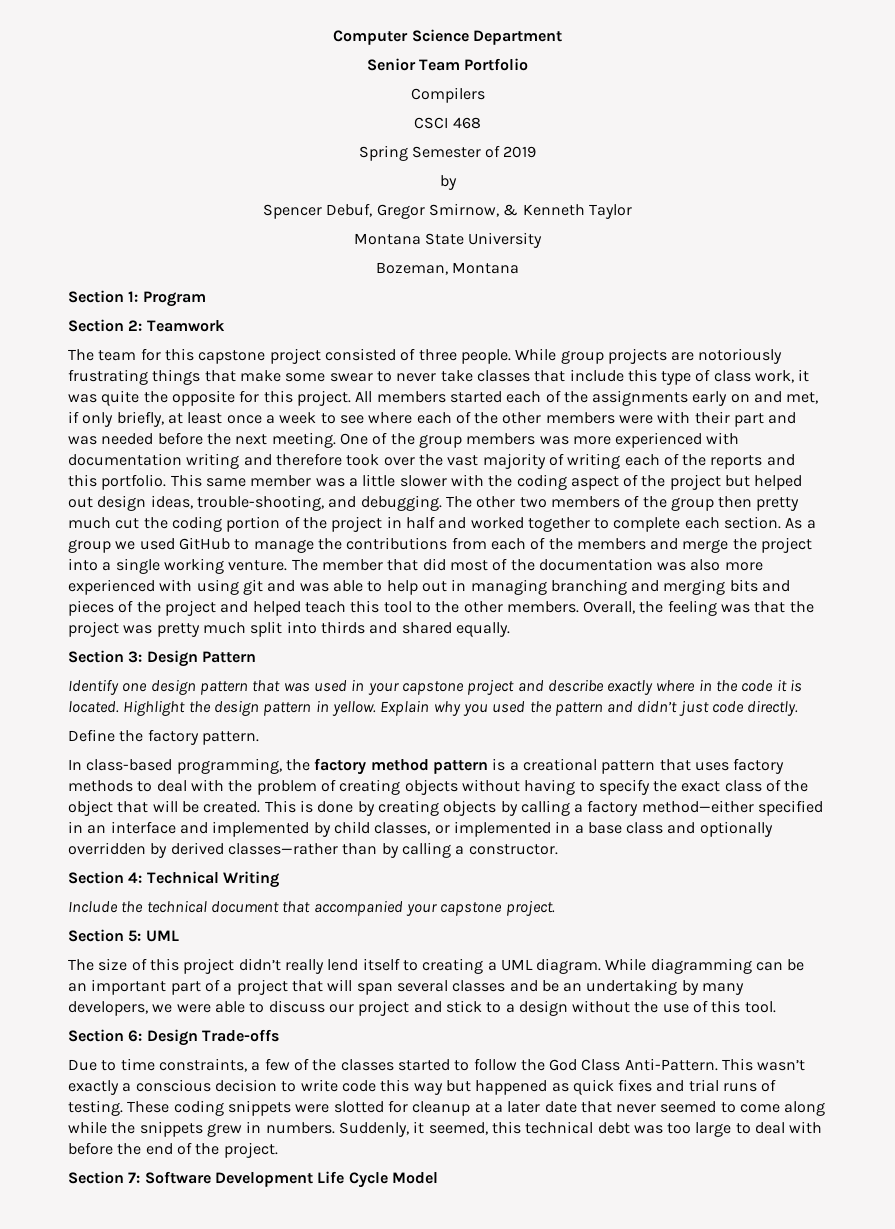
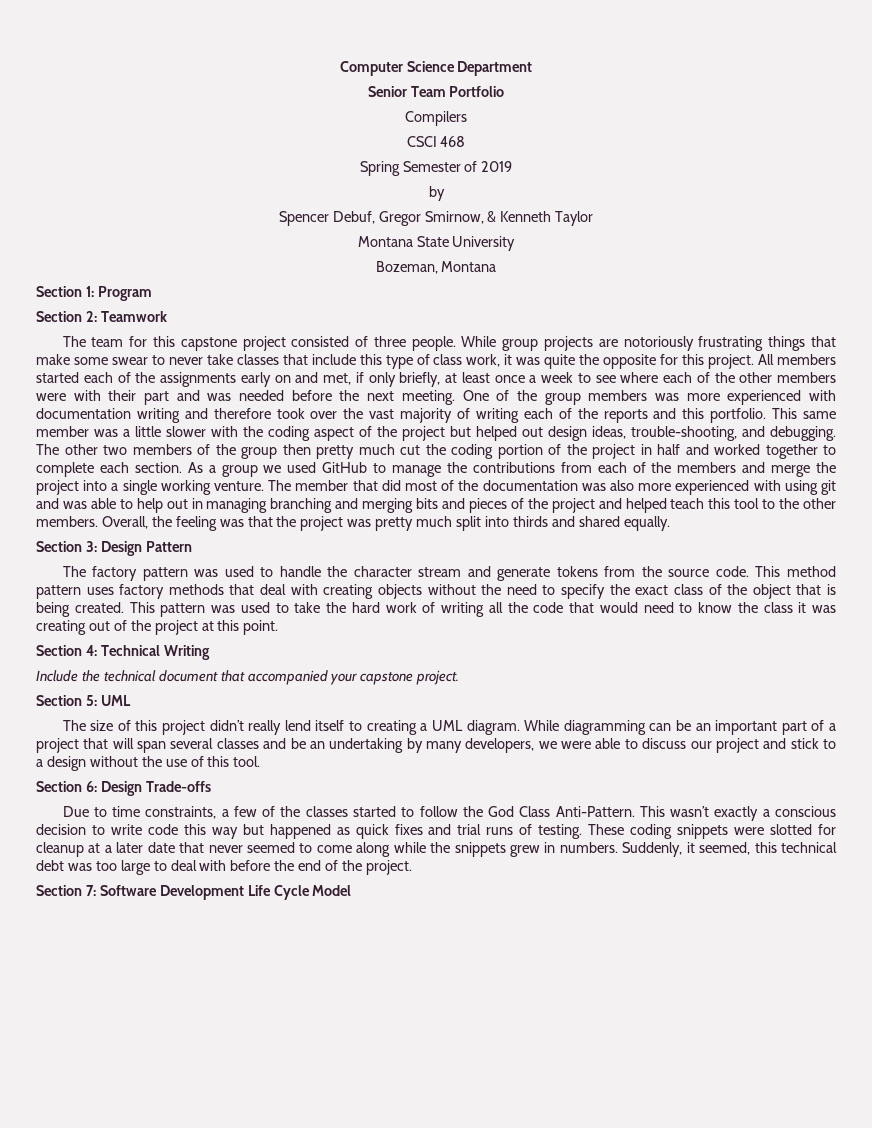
- Identify one design pattern that was used in your capstone project and describe exactly where in the code it is located. Highlight the design pattern in yellow. Explain why you used the pattern and didn’t just code directly.
- Define the factory pattern.
- In class-based programming, the factory method pattern is a creational pattern that uses factory methods to deal with the problem of creating objects without having to specify the exact class of the object that will be created. This is done by creating objects by calling a factory method—either specified in an interface and implemented by child classes, or implemented in a base class and optionally overridden by derived classes—rather than by calling a constructor.
+ The factory pattern was used to handle the character stream and generate tokens from the source code. This method pattern uses factory methods that deal with creating objects without the need to specify the exact class of the object that is being created. This pattern was used to take the hard work of writing all the code that would need to know the class it was creating out of the project at this point.

